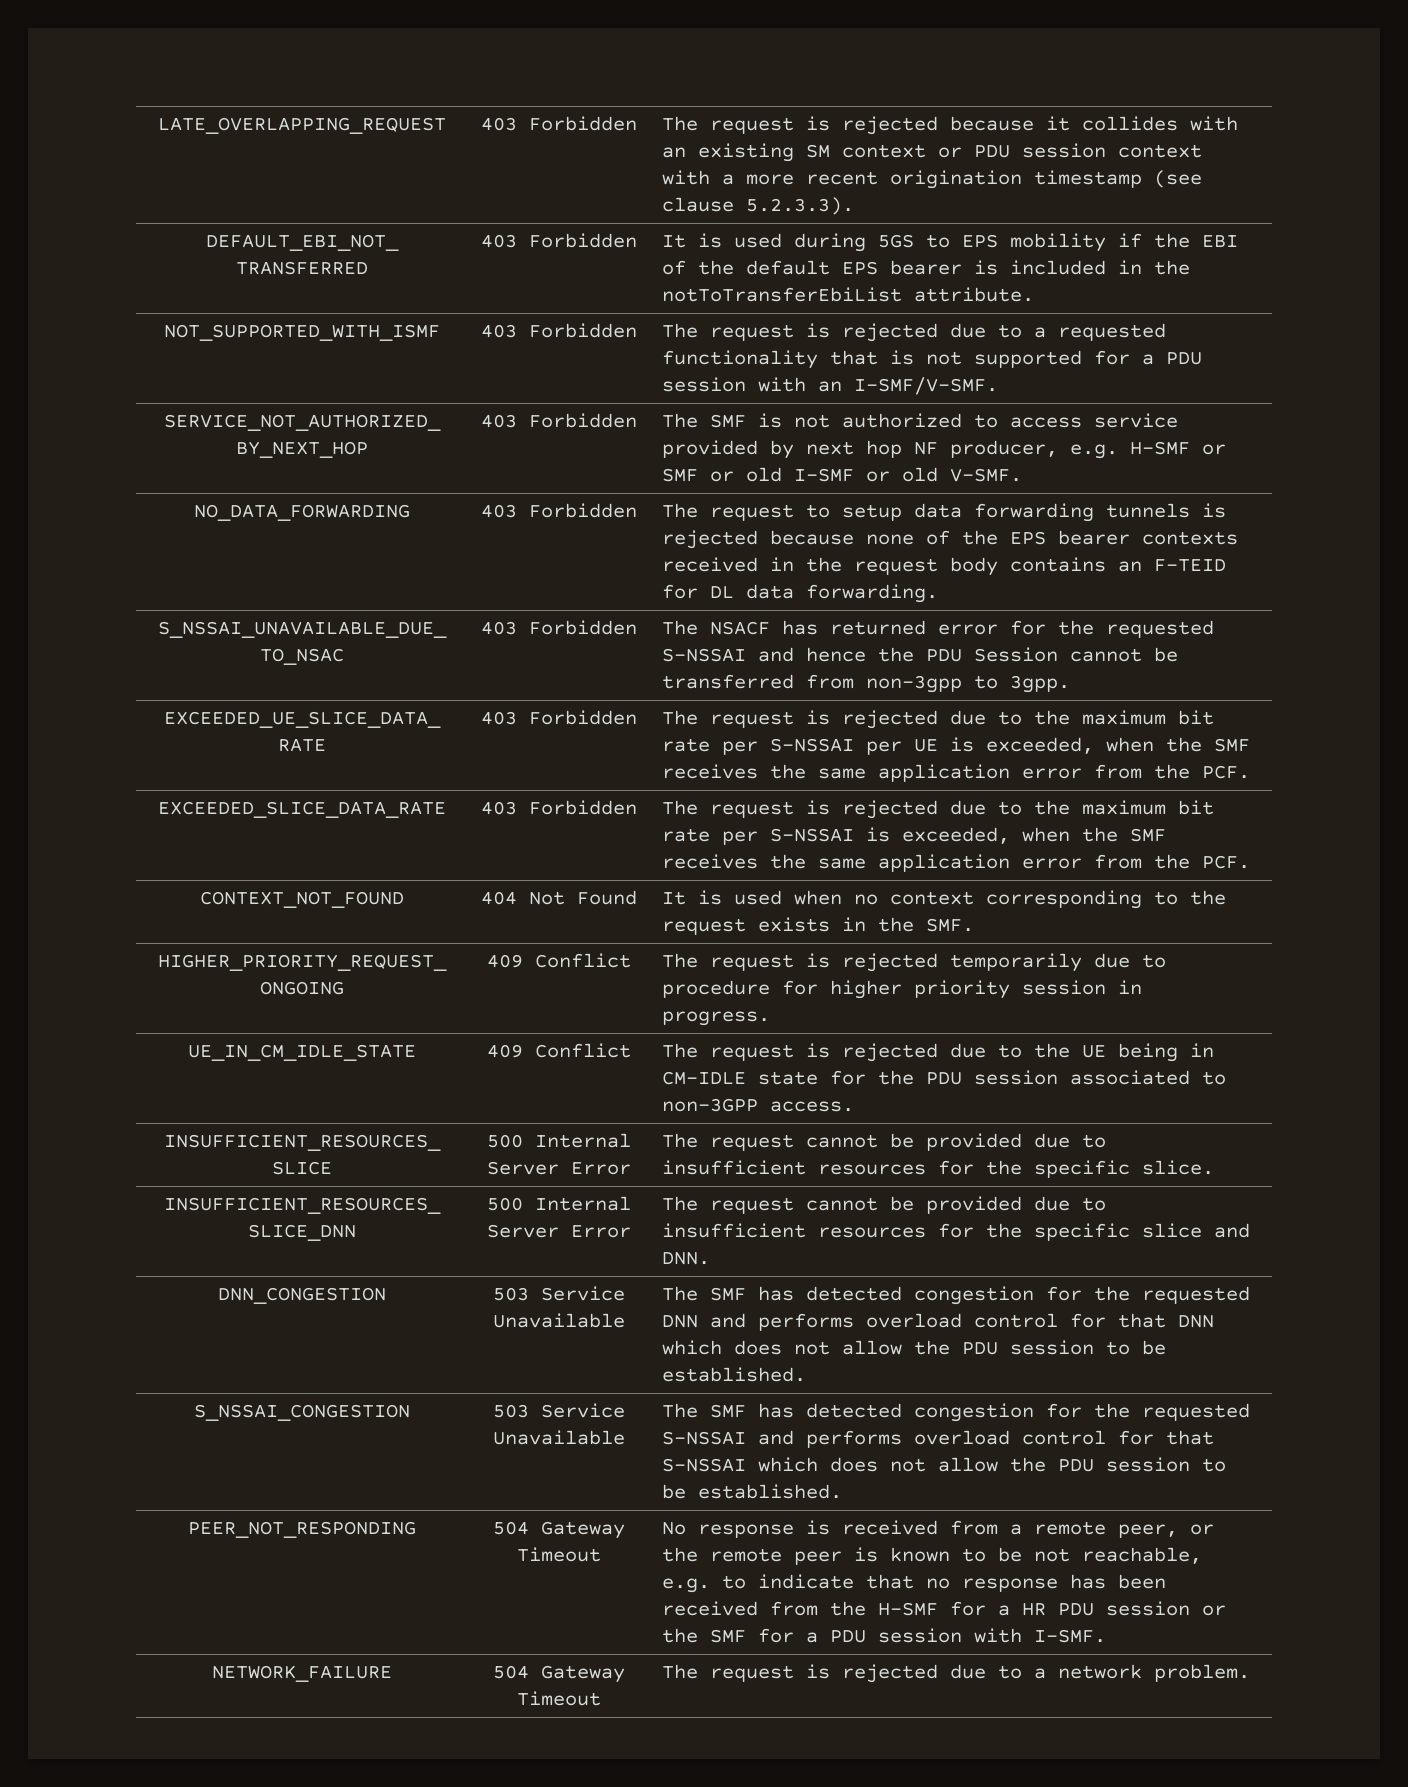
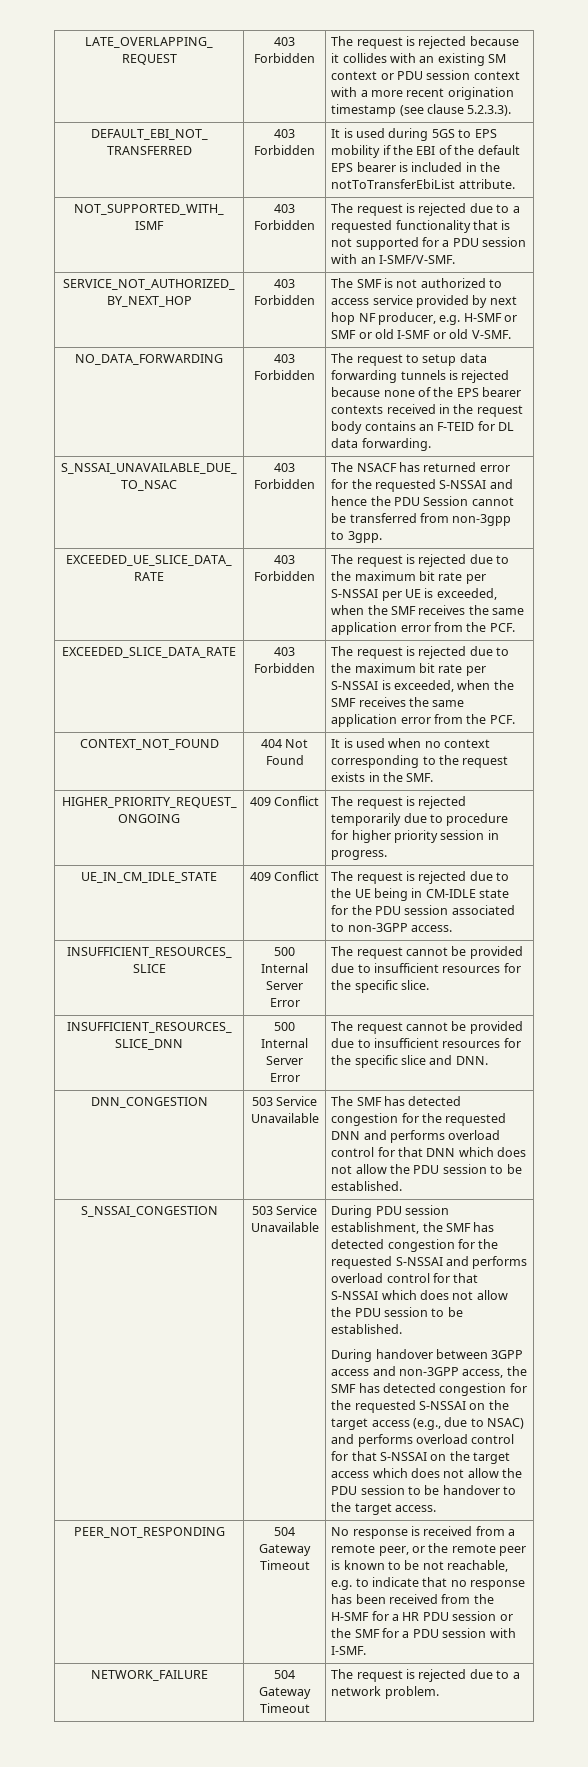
- The SMF has detected congestion for the requested S-NSSAI and performs overload control for that S-NSSAI which does not allow the PDU session to be established.
+ During PDU session establishment, the SMF has detected congestion for the requested S-NSSAI and performs overload control for that S-NSSAI which does not allow the PDU session to be established.
+ During handover between 3GPP access and non-3GPP access, the SMF has detected congestion for the requested S-NSSAI on the target access (e.g., due to NSAC) and performs overload control for that S-NSSAI on the target access which does not allow the PDU session to be handover to the target access.

